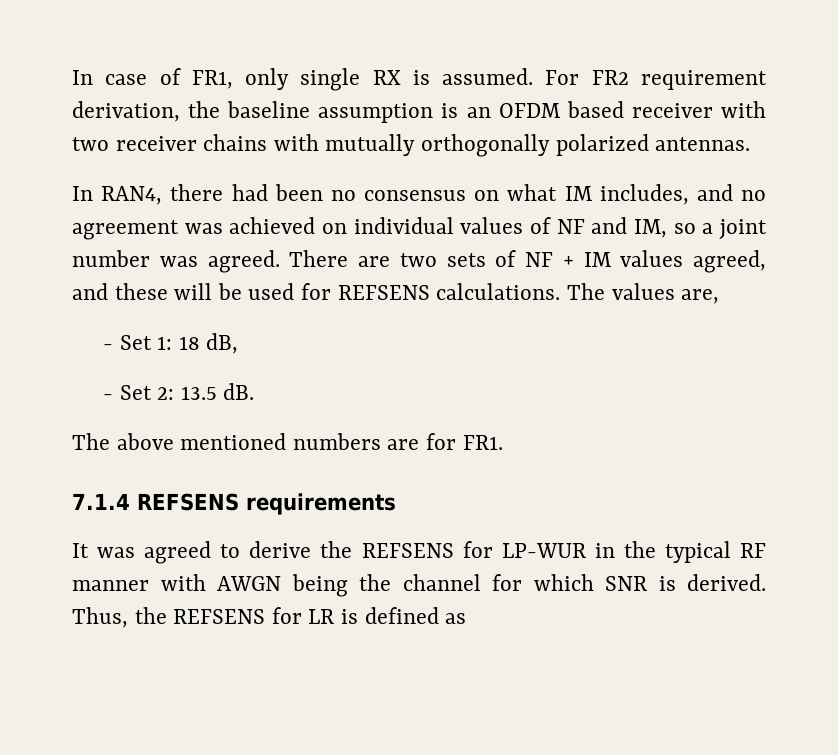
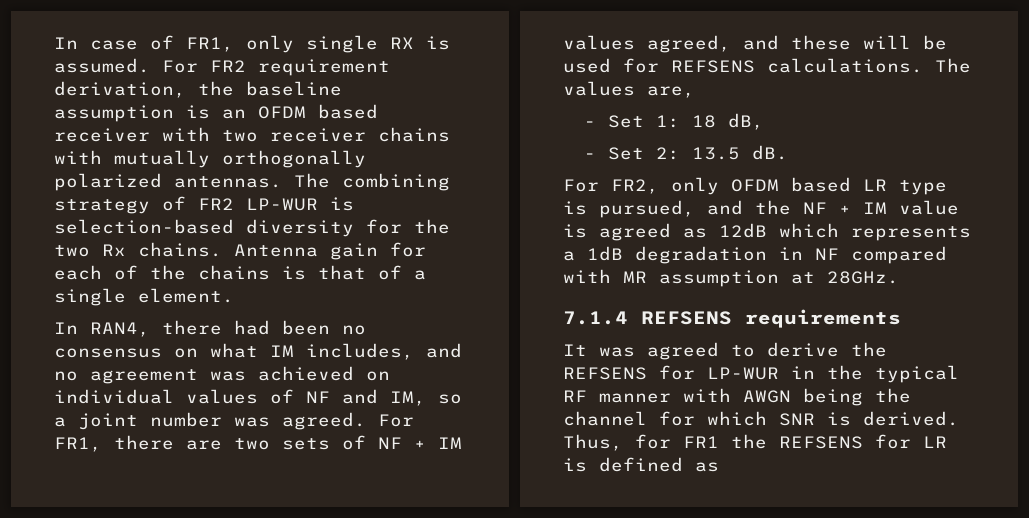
+ The combining strategy of FR2 LP-WUR is selection-based diversity for the two Rx chains. Antenna gain for each of the chains is that of a single element.
- There are two sets of NF + IM values agreed, and these will be used for REFSENS calculations.
+ For FR1, there are two sets of NF + IM values agreed, and these will be used for REFSENS calculations.
- The above mentioned numbers are for FR1.
+ For FR2, only OFDM based LR type is pursued, and the NF + IM value is agreed as 12dB which represents a 1dB degradation in NF compared with MR assumption at 28GHz.
- Thus, the REFSENS for LR is defined as
+ Thus, for FR1 the REFSENS for LR is defined as

